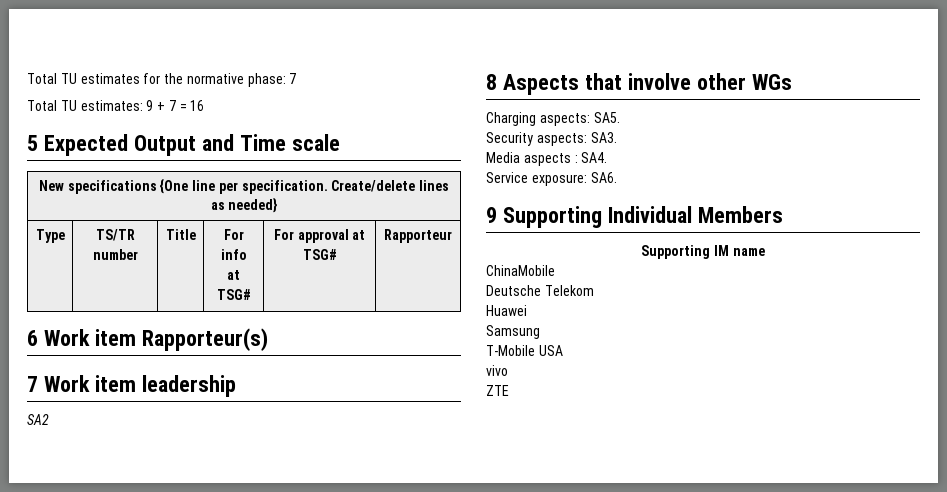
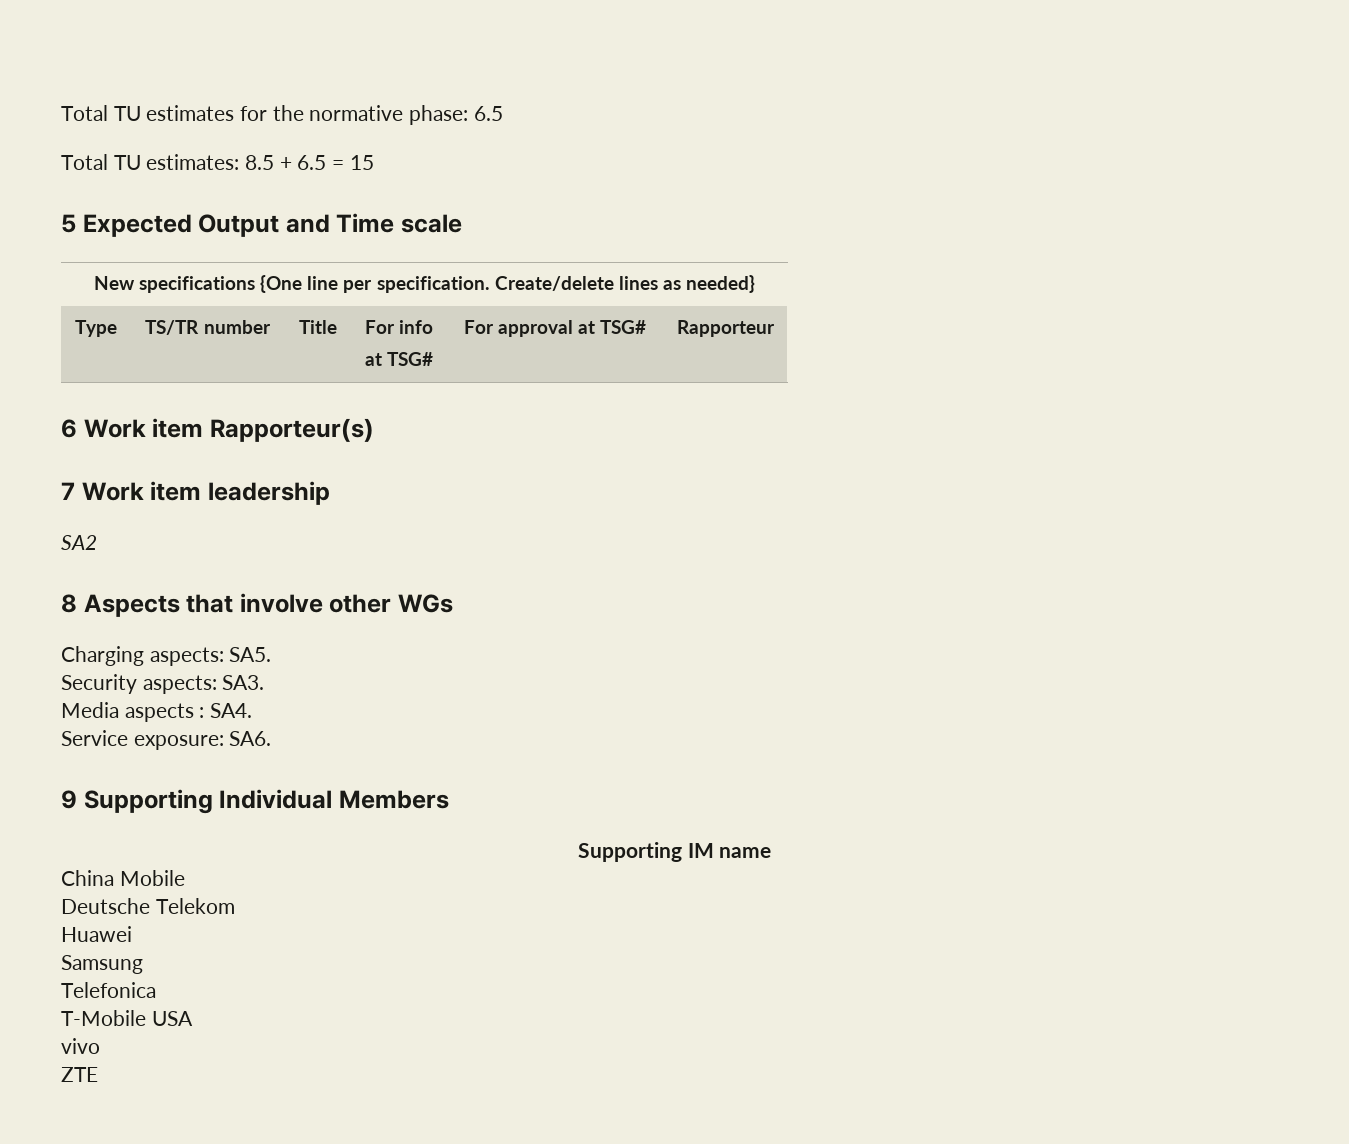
- Total TU estimates for the normative phase: 7
+ Total TU estimates for the normative phase: 6.5
- Total TU estimates: 9 + 7 = 16
+ Total TU estimates: 8.5 + 6.5 = 15
- ChinaMobile
+ China Mobile
+ Telefonica

